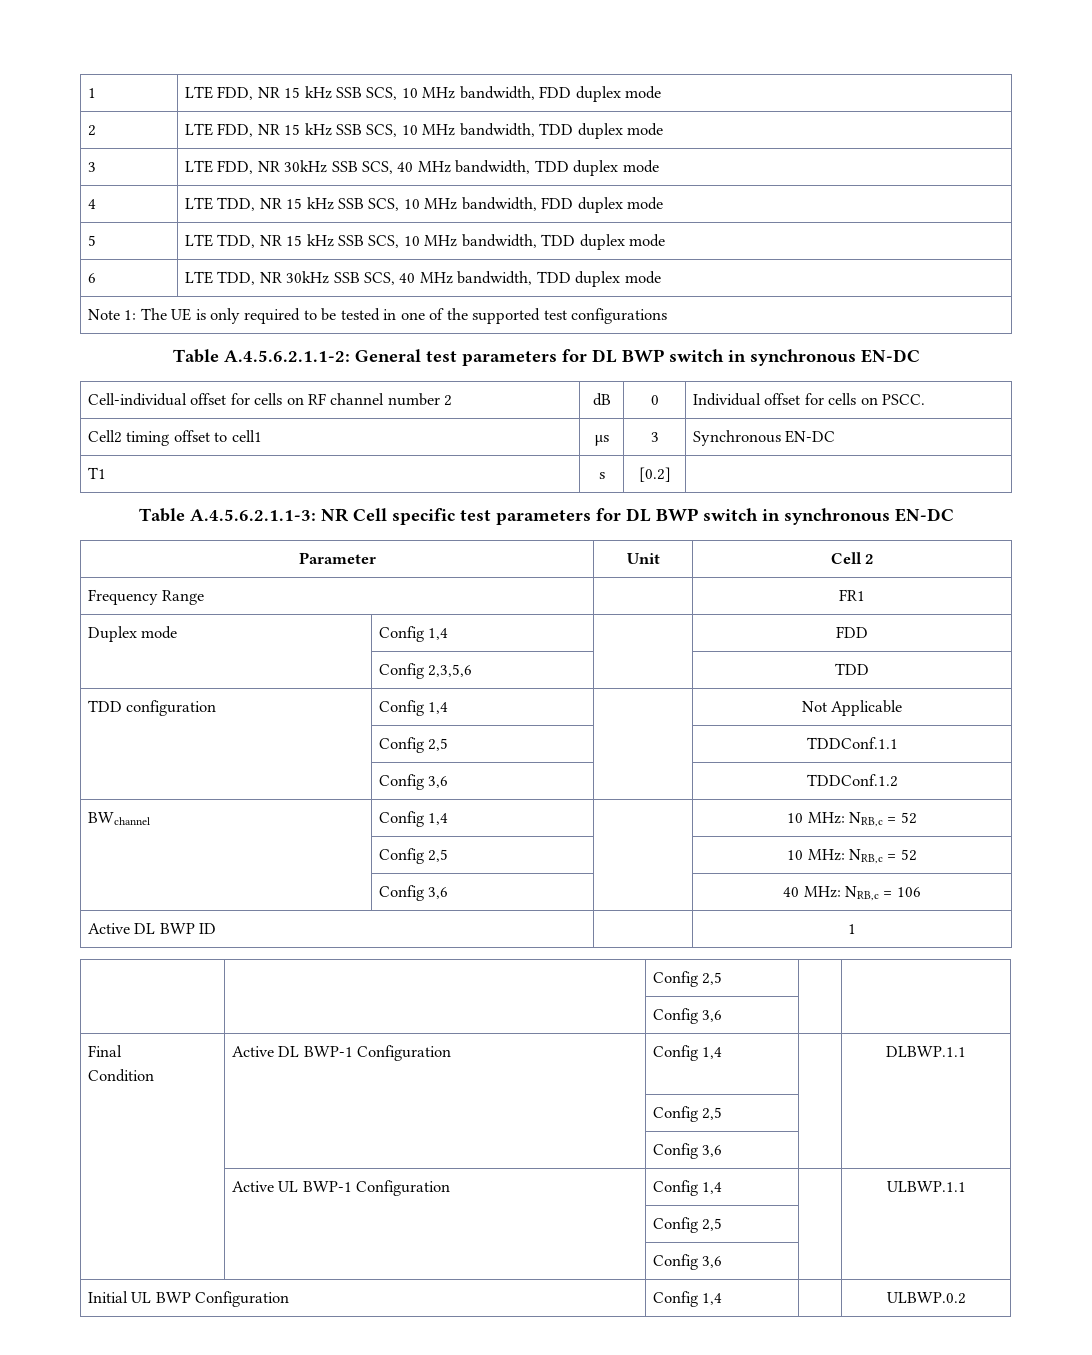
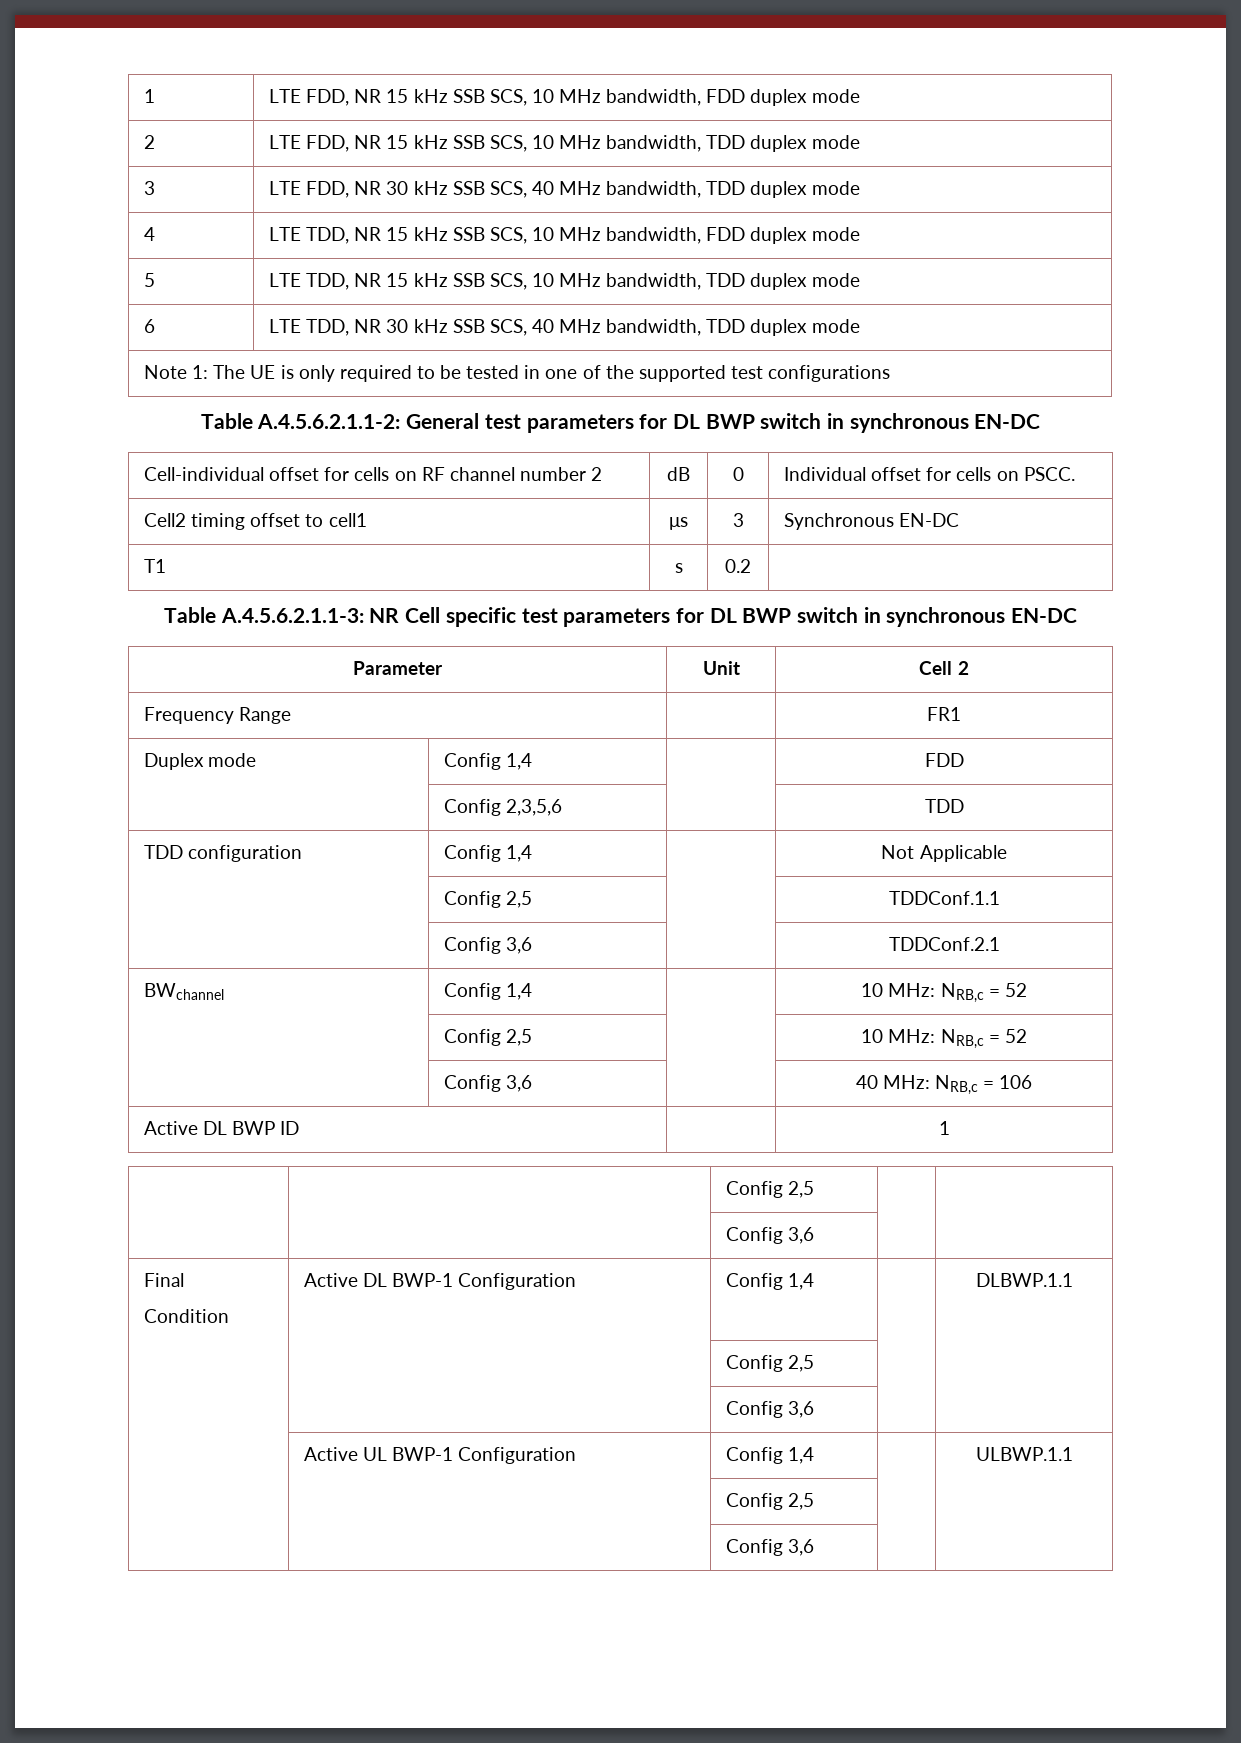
- 3 | LTE FDD, NR 30kHz SSB SCS, 40 MHz bandwidth, TDD duplex mode
+ 3 | LTE FDD, NR 30 kHz SSB SCS, 40 MHz bandwidth, TDD duplex mode
- 6 | LTE TDD, NR 30kHz SSB SCS, 40 MHz bandwidth, TDD duplex mode
+ 6 | LTE TDD, NR 30 kHz SSB SCS, 40 MHz bandwidth, TDD duplex mode
- T1 | s | [0.2] |
+ T1 | s | 0.2 |
- | Config 3,6 | | TDDConf.1.2
+ | Config 3,6 | | TDDConf.2.1
- Initial UL BWP Configuration | Config 1,4 | | ULBWP.0.2

